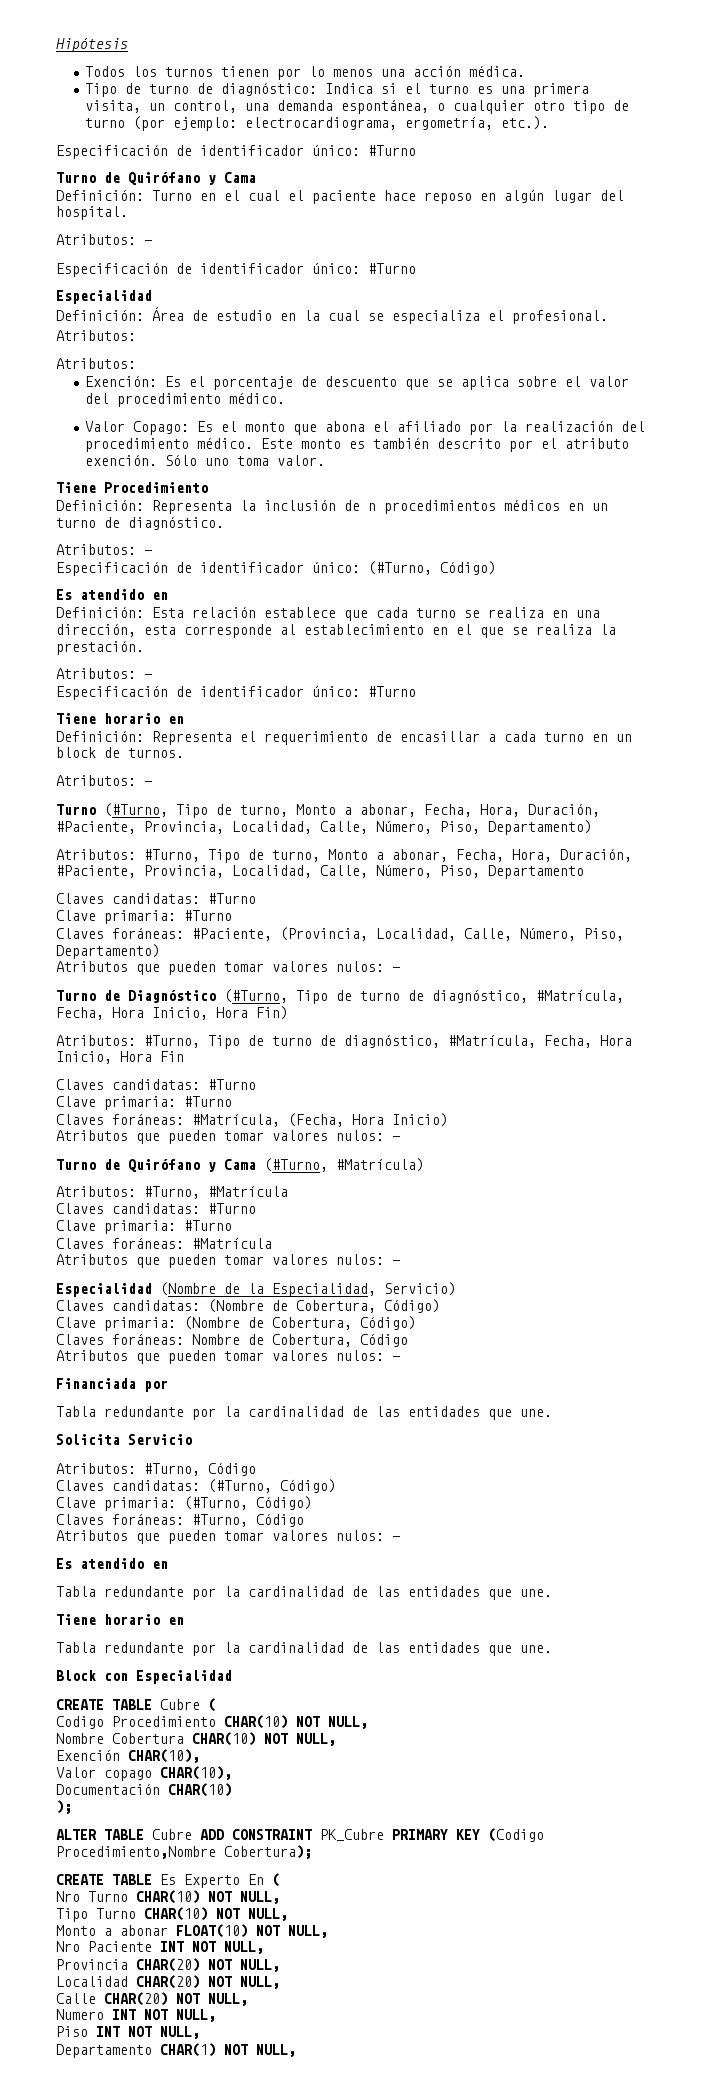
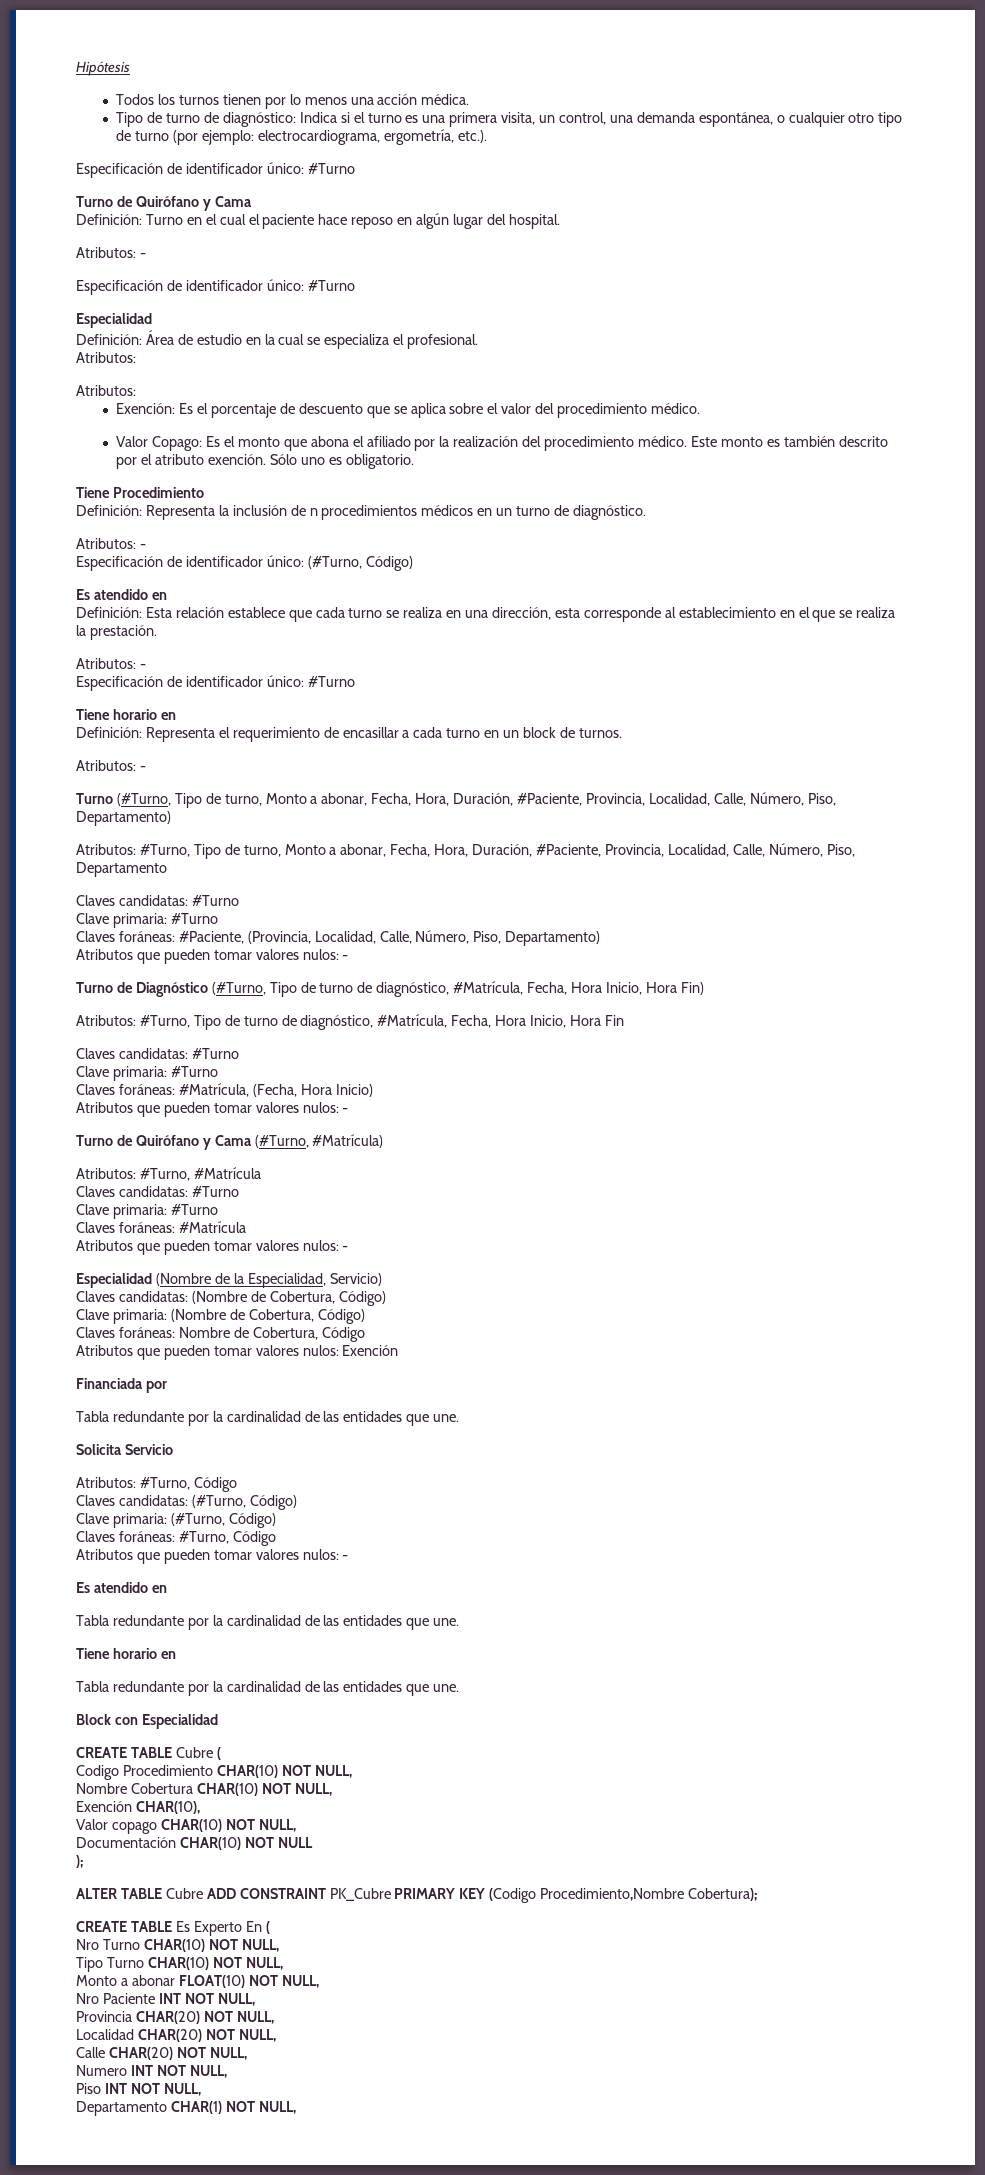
- Sólo uno toma valor.
+ Sólo uno es obligatorio.
  Claves foráneas: Nombre de Cobertura, Código
- Atributos que pueden tomar valores nulos: -
+ Atributos que pueden tomar valores nulos: Exención
- Valor copago CHAR(10),
+ Valor copago CHAR(10) NOT NULL,
- Documentación CHAR(10)
+ Documentación CHAR(10) NOT NULL

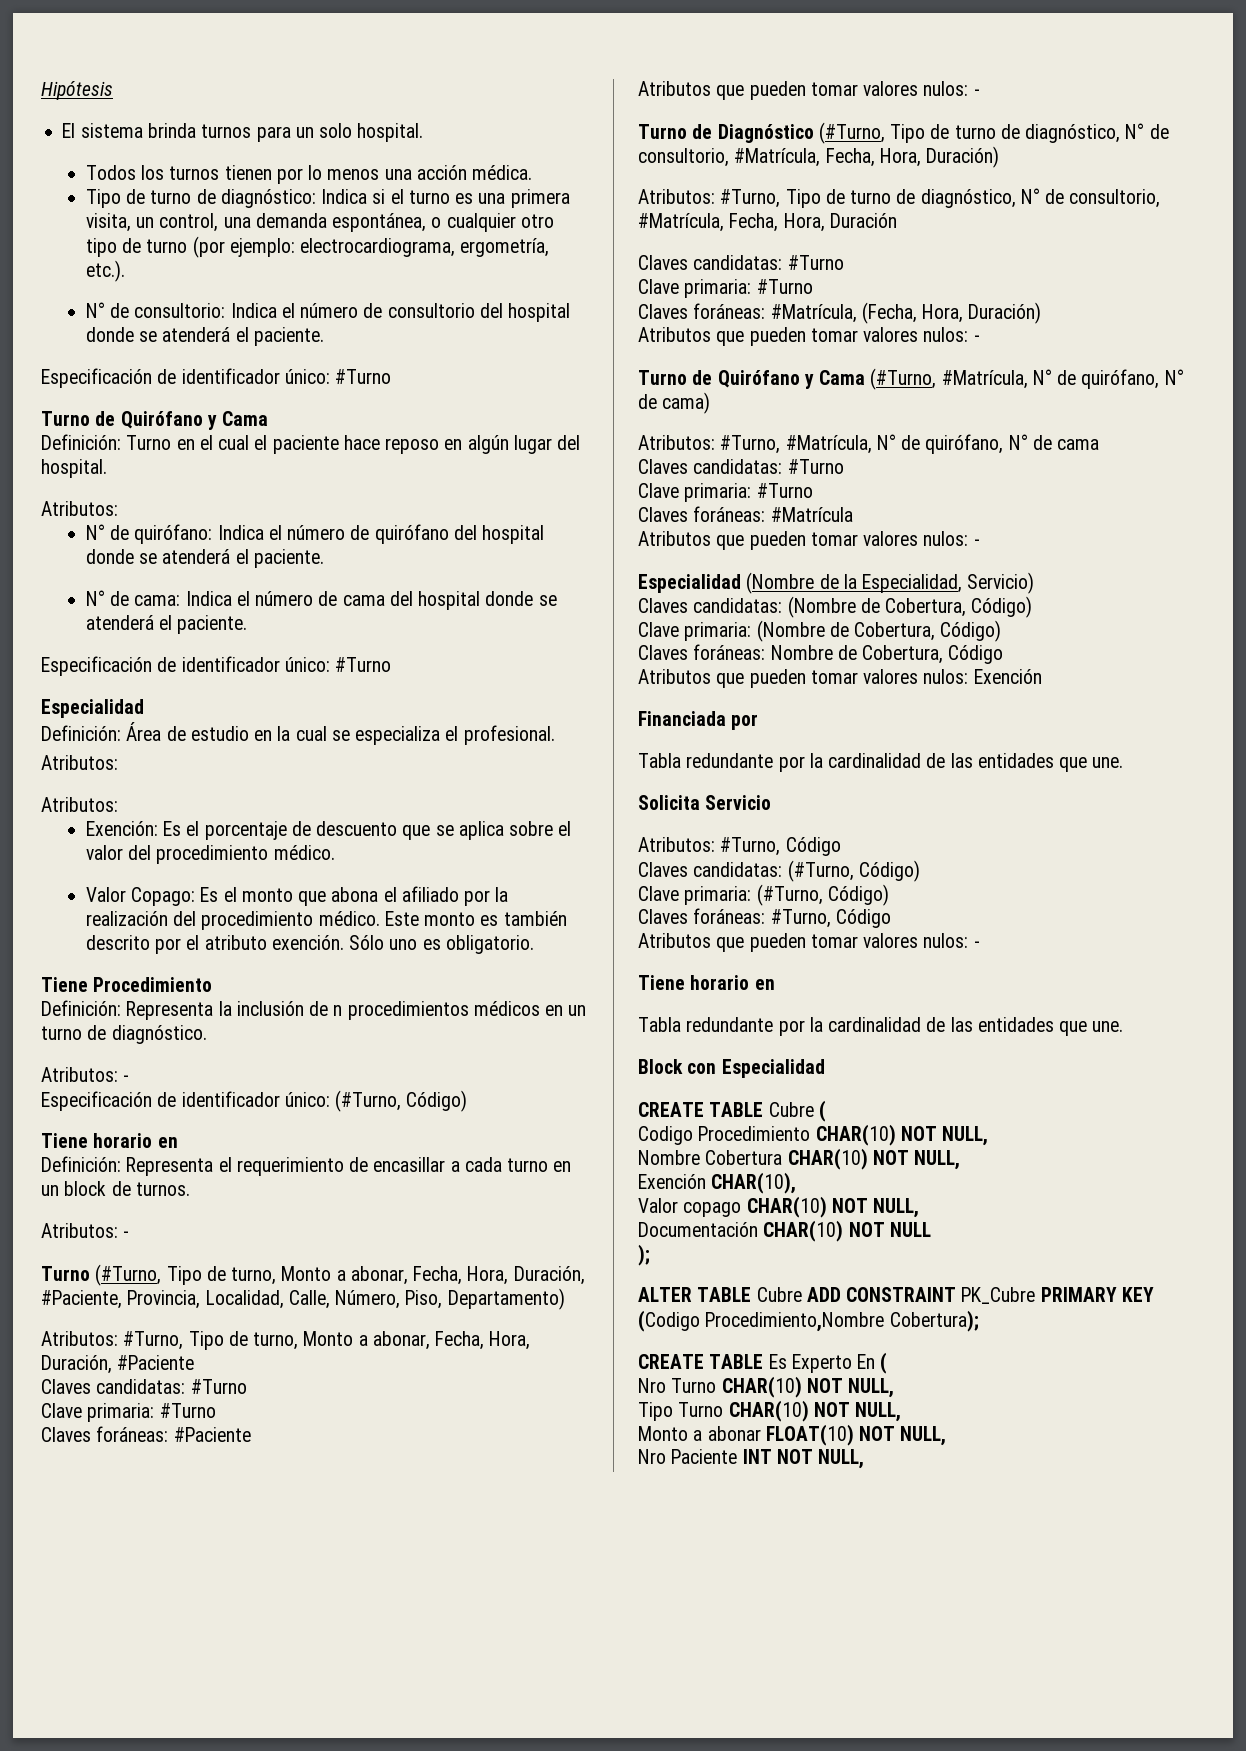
+ El sistema brinda turnos para un solo hospital.
+ N° de consultorio: Indica el número de consultorio del hospital donde se atenderá el paciente.
  Definición: Turno en el cual el paciente hace reposo en algún lugar del hospital.
- Atributos: -
+ Atributos:
+ N° de quirófano: Indica el número de quirófano del hospital donde se atenderá el paciente.
+ N° de cama: Indica el número de cama del hospital donde se atenderá el paciente.
  Especificación de identificador único: (#Turno, Código)
- Es atendido en
- Definición: Esta relación establece que cada turno se realiza en una dirección, esta corresponde al establecimiento en el que se realiza la prestación.
- Atributos: -
- Especificación de identificador único: #Turno
- Atributos: #Turno, Tipo de turno, Monto a abonar, Fecha, Hora, Duración, #Paciente, Provincia, Localidad, Calle, Número, Piso, Departamento
+ Atributos: #Turno, Tipo de turno, Monto a abonar, Fecha, Hora, Duración, #Paciente
  Claves candidatas: #Turno
  Clave primaria: #Turno
- Claves foráneas: #Paciente, (Provincia, Localidad, Calle, Número, Piso, Departamento)
+ Claves foráneas: #Paciente
- Turno de Diagnóstico (#Turno, Tipo de turno de diagnóstico, #Matrícula, Fecha, Hora Inicio, Hora Fin)
+ Turno de Diagnóstico (#Turno, Tipo de turno de diagnóstico, N° de consultorio, #Matrícula, Fecha, Hora, Duración)
- Atributos: #Turno, Tipo de turno de diagnóstico, #Matrícula, Fecha, Hora Inicio, Hora Fin
+ Atributos: #Turno, Tipo de turno de diagnóstico, N° de consultorio, #Matrícula, Fecha, Hora, Duración
- Claves foráneas: #Matrícula, (Fecha, Hora Inicio)
+ Claves foráneas: #Matrícula, (Fecha, Hora, Duración)
- Turno de Quirófano y Cama (#Turno, #Matrícula)
- Atributos: #Turno, #Matrícula
+ Turno de Quirófano y Cama (#Turno, #Matrícula, N° de quirófano, N° de cama)
+ Atributos: #Turno, #Matrícula, N° de quirófano, N° de cama
  Claves foráneas: #Turno, Código
  Atributos que pueden tomar valores nulos: -
- Es atendido en
- Tabla redundante por la cardinalidad de las entidades que une.
- Provincia CHAR(20) NOT NULL,
- Localidad CHAR(20) NOT NULL,
- Calle CHAR(20) NOT NULL,
- Numero INT NOT NULL,
- Piso INT NOT NULL,
- Departamento CHAR(1) NOT NULL,

